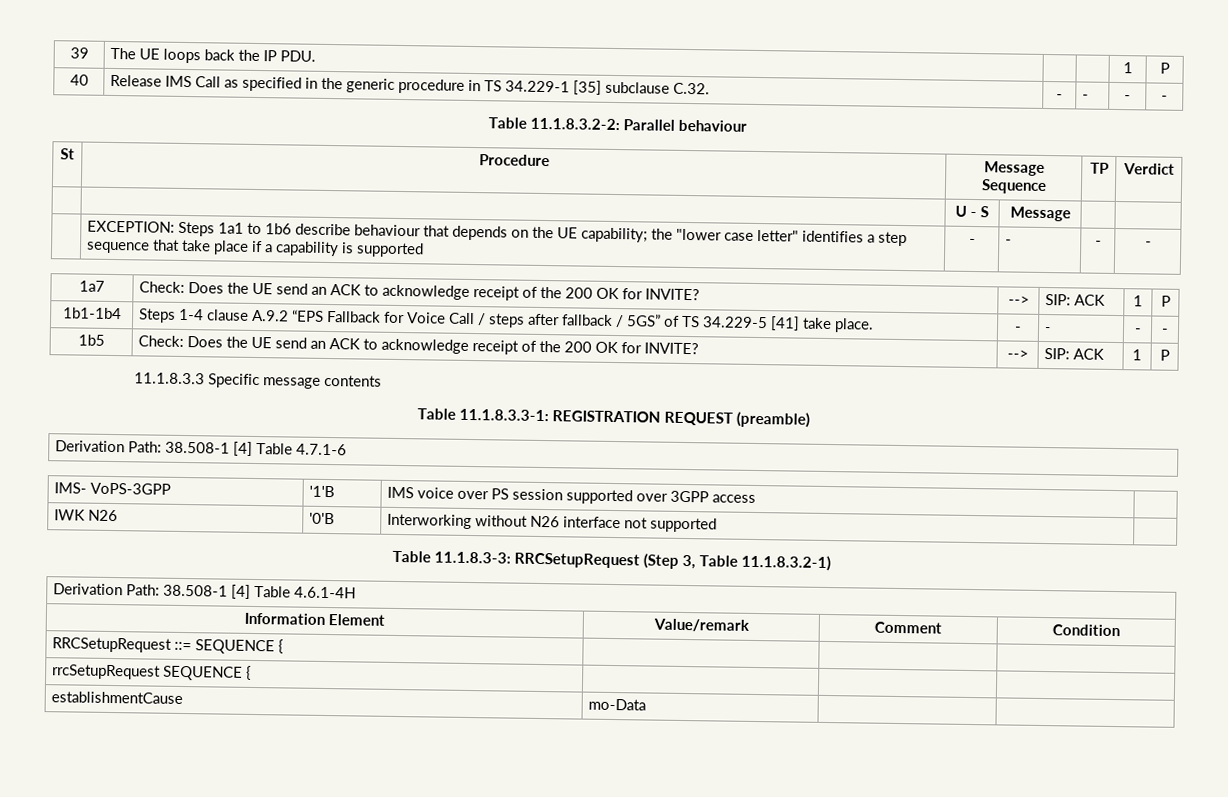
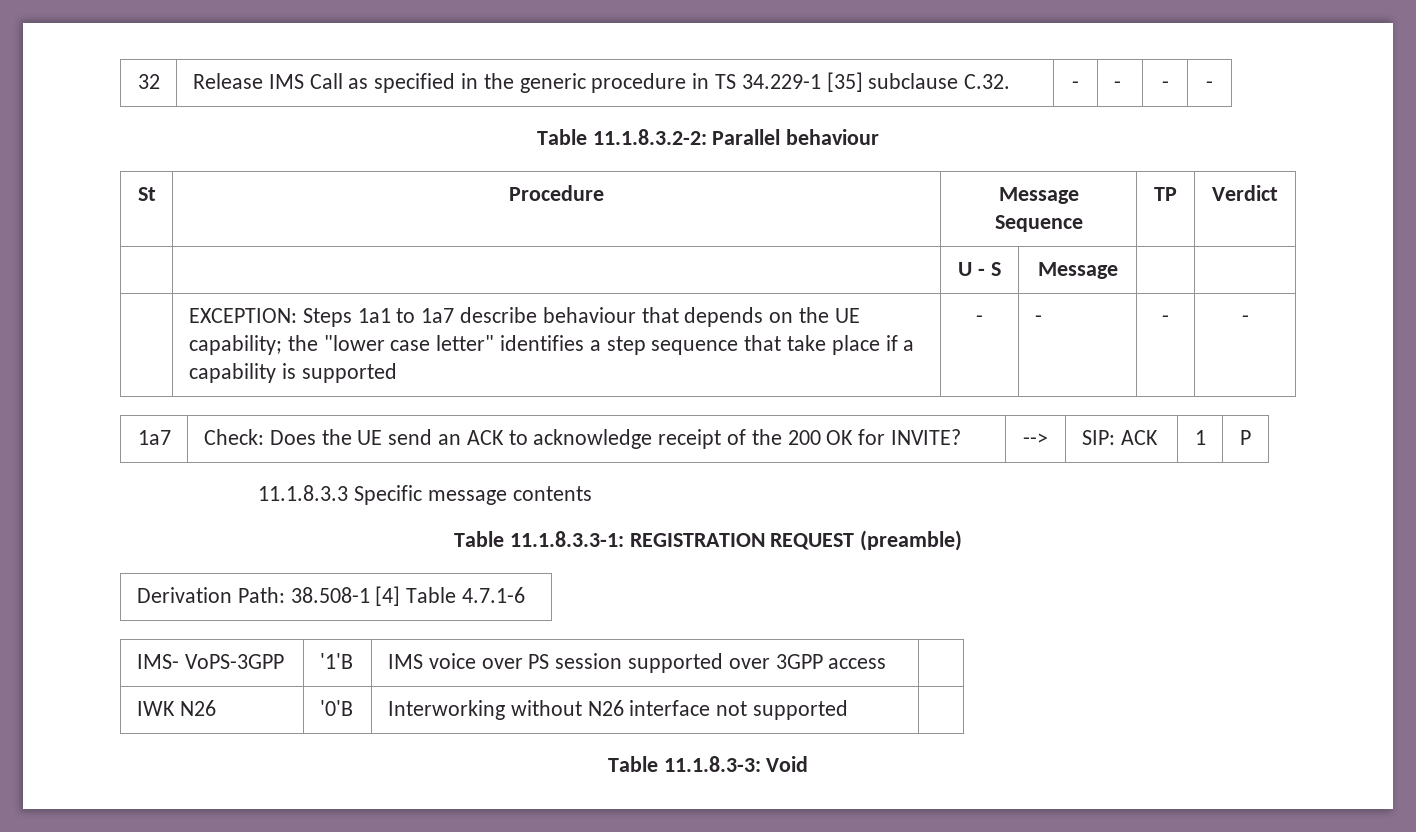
- 39 | The UE loops back the IP PDU. | | | 1 | P
- 40 | Release IMS Call as specified in the generic procedure in TS 34.229-1 [35] subclause C.32. | - | - | - | -
+ 32 | Release IMS Call as specified in the generic procedure in TS 34.229-1 [35] subclause C.32. | - | - | - | -
- | EXCEPTION: Steps 1a1 to 1b6 describe behaviour that depends on the UE capability; the "lower case letter" identifies a step sequence that take place if a capability is supported | - | - | - | -
+ | EXCEPTION: Steps 1a1 to 1a7 describe behaviour that depends on the UE capability; the "lower case letter" identifies a step sequence that take place if a capability is supported | - | - | - | -
- 1b1-1b4 | Steps 1-4 clause A.9.2 “EPS Fallback for Voice Call / steps after fallback / 5GS” of TS 34.229-5 [41] take place. | - | - | - | -
- 1b5 | Check: Does the UE send an ACK to acknowledge receipt of the 200 OK for INVITE? | --> | SIP: ACK | 1 | P
- Table 11.1.8.3-3: RRCSetupRequest (Step 3, Table 11.1.8.3.2-1)
- Derivation Path: 38.508-1 [4] Table 4.6.1-4H
- Information Element | Value/remark | Comment | Condition
- RRCSetupRequest ::= SEQUENCE { | | |
- rrcSetupRequest SEQUENCE { | | |
- establishmentCause | mo-Data | |
+ Table 11.1.8.3-3: Void

